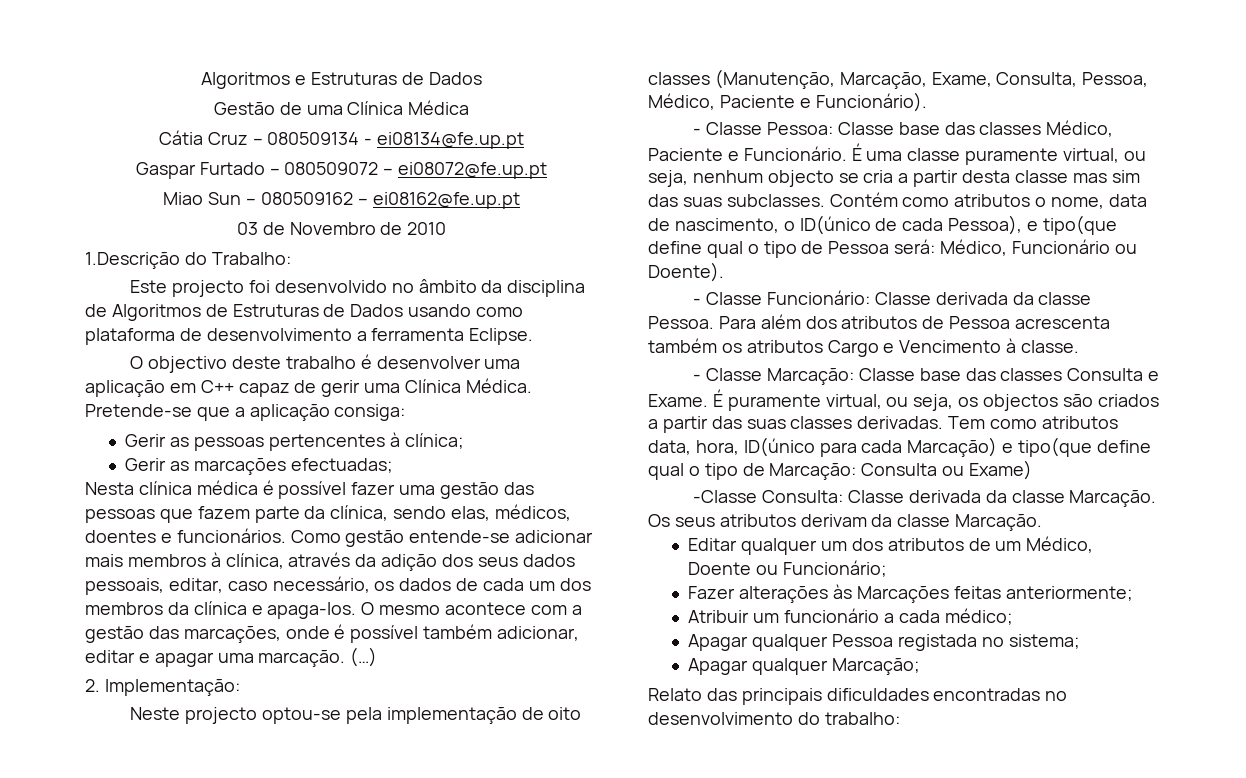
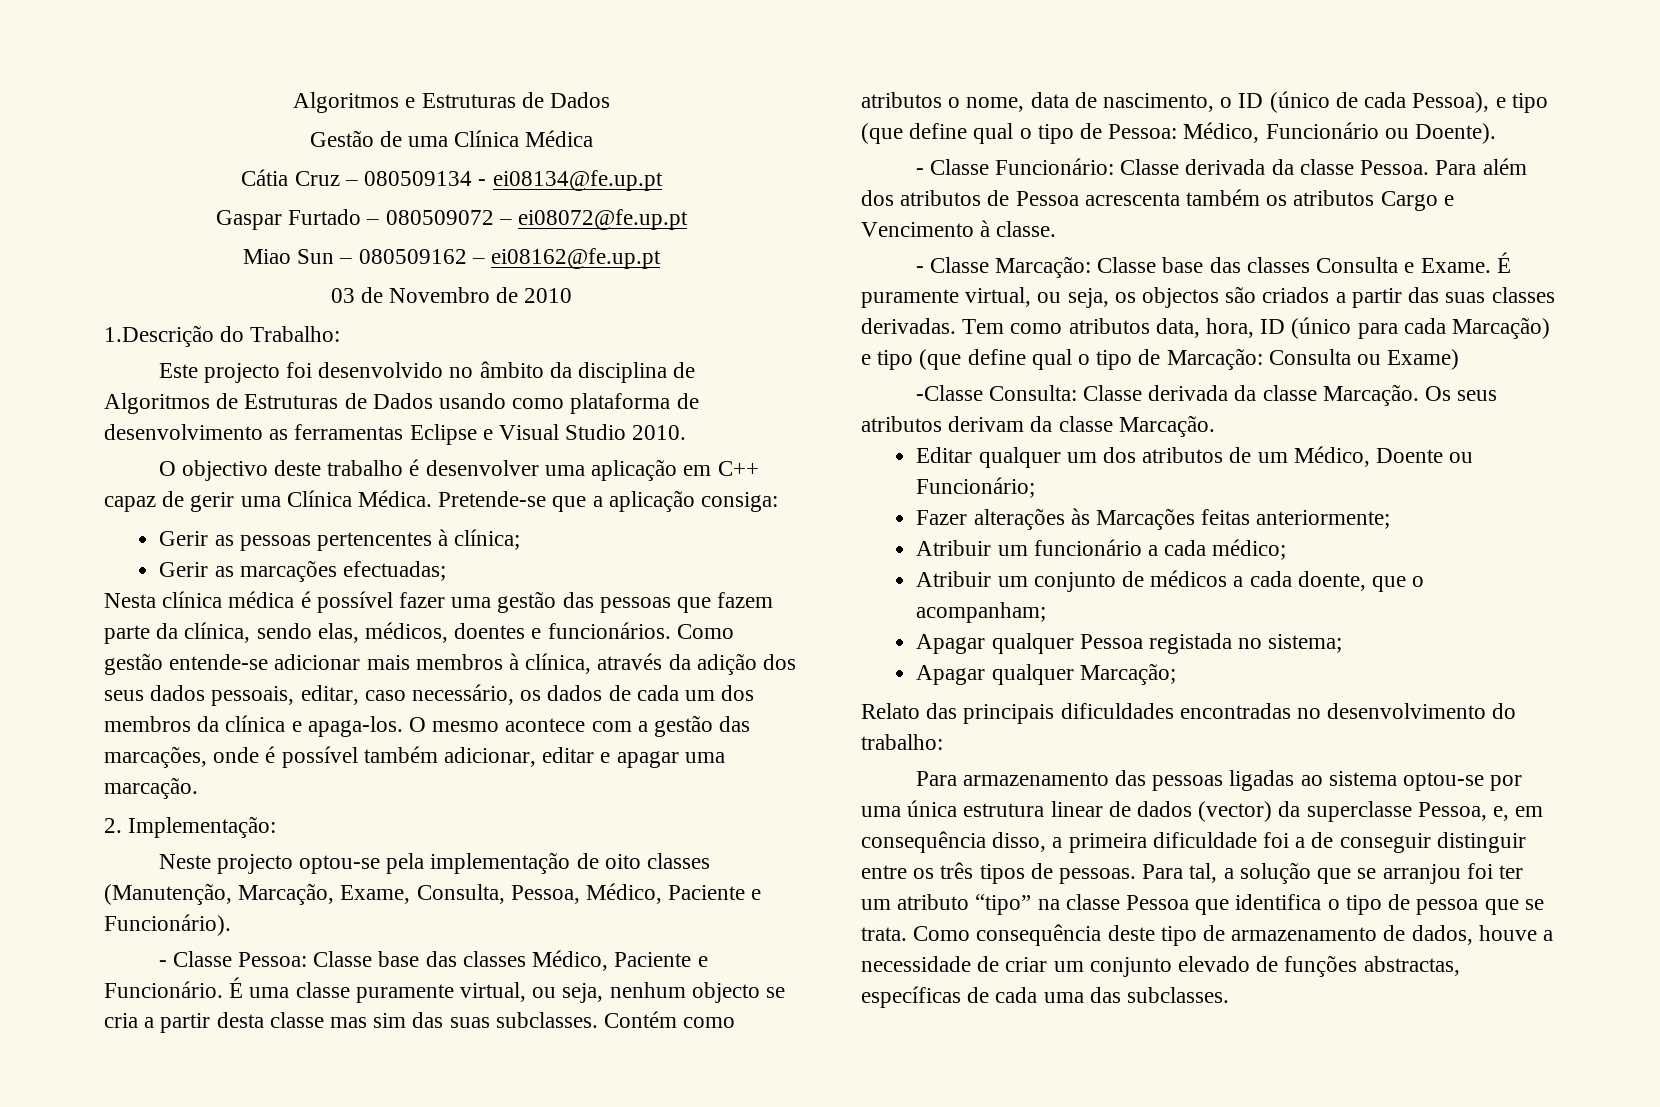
- Este projecto foi desenvolvido no âmbito da disciplina de Algoritmos de Estruturas de Dados usando como plataforma de desenvolvimento a ferramenta Eclipse.
+ Este projecto foi desenvolvido no âmbito da disciplina de Algoritmos de Estruturas de Dados usando como plataforma de desenvolvimento as ferramentas Eclipse e Visual Studio 2010.
- (…)
- Contém como atributos o nome, data de nascimento, o ID(único de cada Pessoa), e tipo(que define qual o tipo de Pessoa será: Médico, Funcionário ou Doente).
+ Contém como atributos o nome, data de nascimento, o ID (único de cada Pessoa), e tipo (que define qual o tipo de Pessoa: Médico, Funcionário ou Doente).
- Tem como atributos data, hora, ID(único para cada Marcação) e tipo(que define qual o tipo de Marcação: Consulta ou Exame)
+ Tem como atributos data, hora, ID (único para cada Marcação) e tipo (que define qual o tipo de Marcação: Consulta ou Exame)
+ Atribuir um conjunto de médicos a cada doente, que o acompanham;
+ Para armazenamento das pessoas ligadas ao sistema optou-se por uma única estrutura linear de dados (vector) da superclasse Pessoa, e, em consequência disso, a primeira dificuldade foi a de conseguir distinguir entre os três tipos de pessoas. Para tal, a solução que se arranjou foi ter um atributo “tipo” na classe Pessoa que identifica o tipo de pessoa que se trata. Como consequência deste tipo de armazenamento de dados, houve a necessidade de criar um conjunto elevado de funções abstractas, específicas de cada uma das subclasses.

